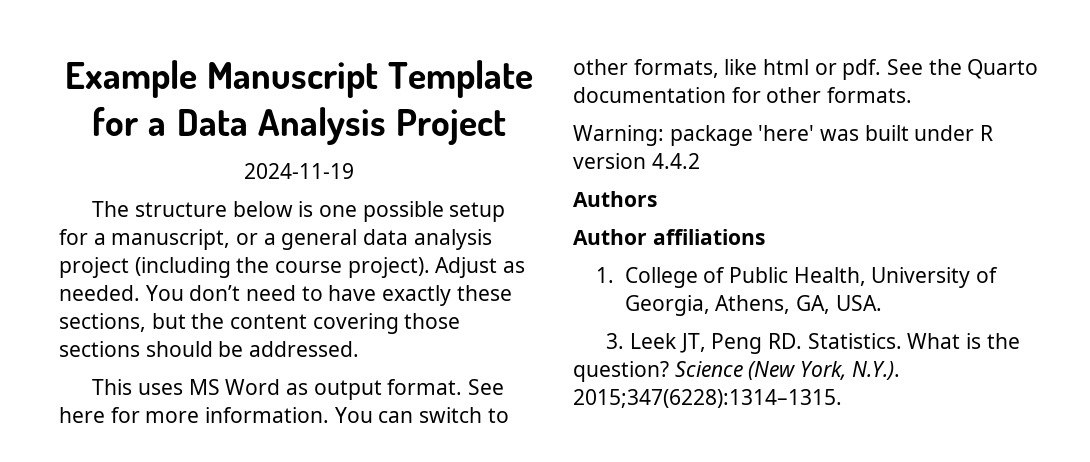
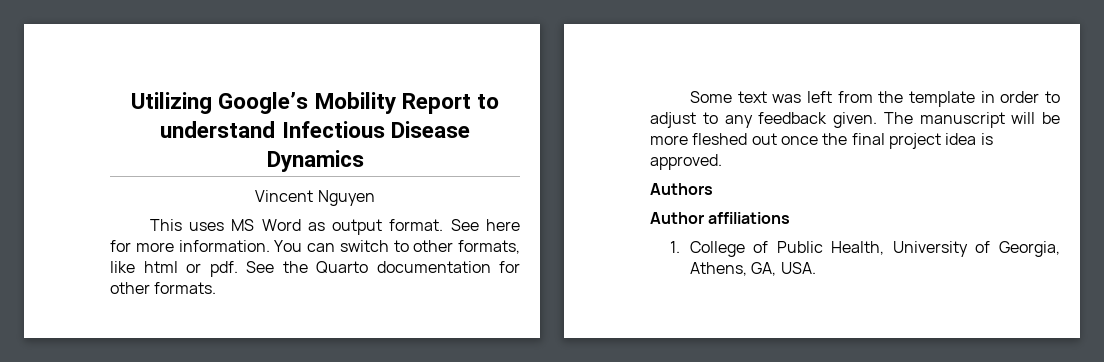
- Example Manuscript Template for a Data Analysis Project
- 2024-11-19
- The structure below is one possible setup for a manuscript, or a general data analysis project (including the course project). Adjust as needed. You don’t need to have exactly these sections, but the content covering those sections should be addressed.
+ Utilizing Google’s Mobility Report to understand Infectious Disease Dynamics
+ Vincent Nguyen
- Warning: package 'here' was built under R version 4.4.2
+ Some text was left from the template in order to adjust to any feedback given. The manuscript will be more fleshed out once the final project idea is approved.
- 3. Leek JT, Peng RD. Statistics. What is the question? Science (New York, N.Y.). 2015;347(6228):1314–1315.

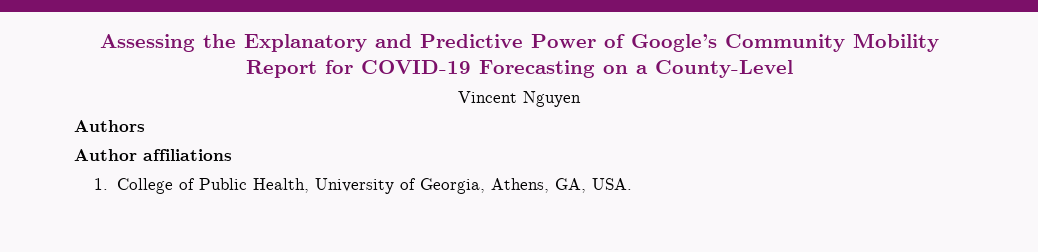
- Utilizing Google’s Mobility Report to understand Infectious Disease Dynamics
+ Assessing the Explanatory and Predictive Power of Google’s Community Mobility Report for COVID-19 Forecasting on a County-Level
  Vincent Nguyen
- This uses MS Word as output format. See here for more information. You can switch to other formats, like html or pdf. See the Quarto documentation for other formats.
- Some text was left from the template in order to adjust to any feedback given. The manuscript will be more fleshed out once the final project idea is approved.

